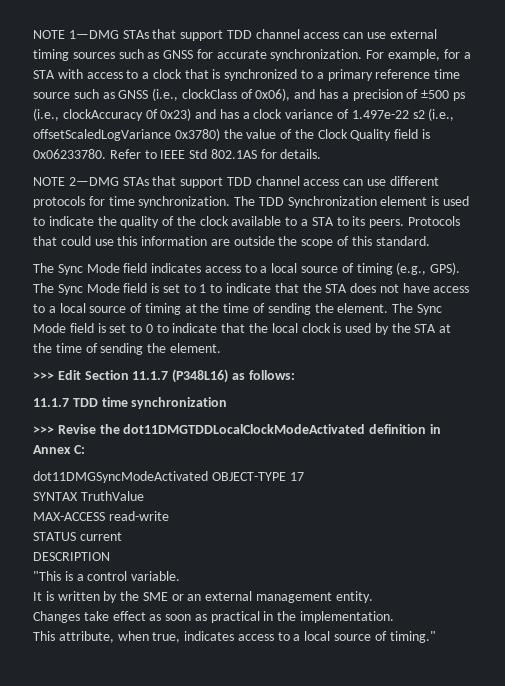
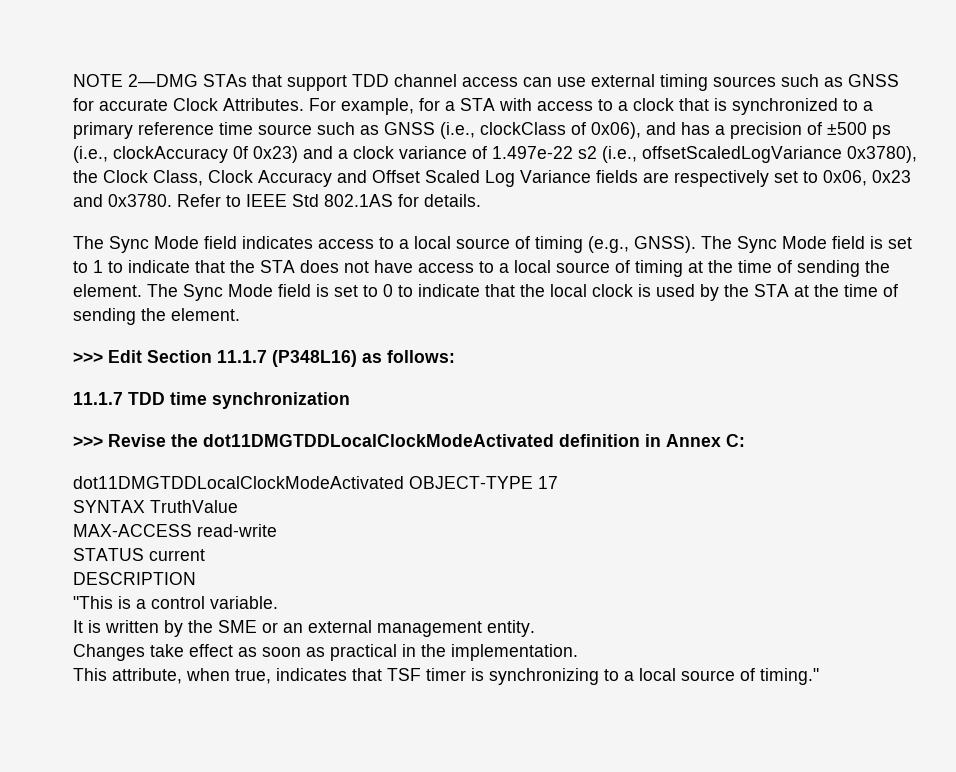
- NOTE 1—DMG STAs that support TDD channel access can use external timing sources such as GNSS for accurate synchronization.
+ NOTE 2—DMG STAs that support TDD channel access can use external timing sources such as GNSS for accurate Clock Attributes.
- For example, for a STA with access to a clock that is synchronized to a primary reference time source such as GNSS (i.e., clockClass of 0x06), and has a precision of ±500 ps (i.e., clockAccuracy 0f 0x23) and has a clock variance of 1.497e-22 s2 (i.e., offsetScaledLogVariance 0x3780) the value of the Clock Quality field is 0x06233780.
+ For example, for a STA with access to a clock that is synchronized to a primary reference time source such as GNSS (i.e., clockClass of 0x06), and has a precision of ±500 ps (i.e., clockAccuracy 0f 0x23) and a clock variance of 1.497e-22 s2 (i.e., offsetScaledLogVariance 0x3780), the Clock Class, Clock Accuracy and Offset Scaled Log Variance fields are respectively set to 0x06, 0x23 and 0x3780.
- NOTE 2—DMG STAs that support TDD channel access can use different protocols for time synchronization. The TDD Synchronization element is used to indicate the quality of the clock available to a STA to its peers. Protocols that could use this information are outside the scope of this standard.
- The Sync Mode field indicates access to a local source of timing (e.g., GPS).
+ The Sync Mode field indicates access to a local source of timing (e.g., GNSS).
- dot11DMGSyncModeActivated OBJECT-TYPE 17
+ dot11DMGTDDLocalClockModeActivated OBJECT-TYPE 17
- This attribute, when true, indicates access to a local source of timing."
+ This attribute, when true, indicates that TSF timer is synchronizing to a local source of timing."

